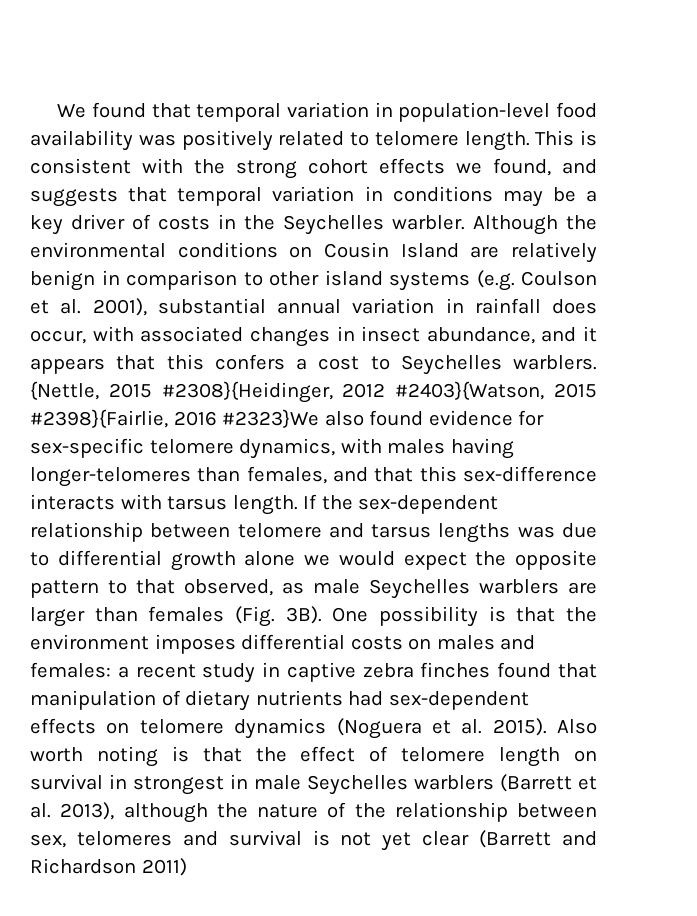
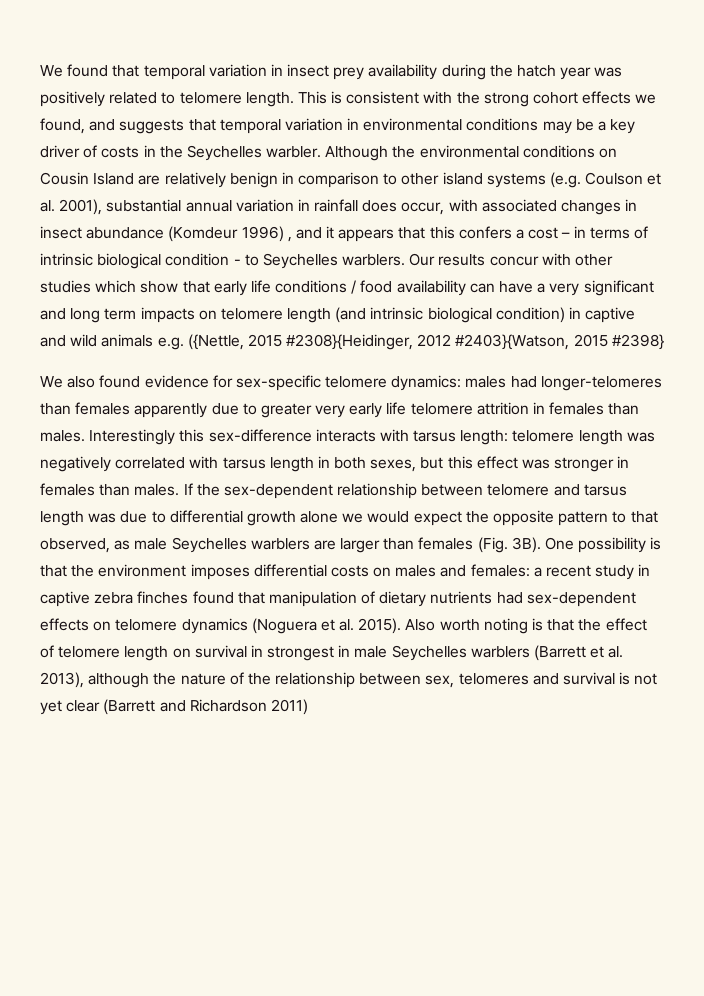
- We found that temporal variation in population-level food availability was positively related to telomere length.
+ We found that temporal variation in insect prey availability during the hatch year was positively related to telomere length.
- This is consistent with the strong cohort effects we found, and suggests that temporal variation in conditions may be a key driver of costs in the Seychelles warbler.
+ This is consistent with the strong cohort effects we found, and suggests that temporal variation in environmental conditions may be a key driver of costs in the Seychelles warbler.
- Although the environmental conditions on Cousin Island are relatively benign in comparison to other island systems (e.g. Coulson et al. 2001), substantial annual variation in rainfall does occur, with associated changes in insect abundance, and it appears that this confers a cost to Seychelles warblers. {Nettle, 2015 #2308}{Heidinger, 2012 #2403}{Watson, 2015 #2398}{Fairlie, 2016 #2323}We also found evidence for sex-specific telomere dynamics, with males having longer-telomeres than females, and that this sex-difference interacts with tarsus length.
+ Although the environmental conditions on Cousin Island are relatively benign in comparison to other island systems (e.g. Coulson et al. 2001), substantial annual variation in rainfall does occur, with associated changes in insect abundance (Komdeur 1996) , and it appears that this confers a cost – in terms of intrinsic biological condition - to Seychelles warblers. Our results concur with other studies which show that early life conditions / food availability can have a very significant and long term impacts on telomere length (and intrinsic biological condition) in captive and wild animals e.g. ({Nettle, 2015 #2308}{Heidinger, 2012 #2403}{Watson, 2015 #2398}
+ We also found evidence for sex-specific telomere dynamics: males had longer-telomeres than females apparently due to greater very early life telomere attrition in females than males. Interestingly this sex-difference interacts with tarsus length: telomere length was negatively correlated with tarsus length in both sexes, but this effect was stronger in females than males.
- If the sex-dependent relationship between telomere and tarsus lengths was due to differential growth alone we would expect the opposite pattern to that observed, as male Seychelles warblers are larger than females (Fig. 3B).
+ If the sex-dependent relationship between telomere and tarsus length was due to differential growth alone we would expect the opposite pattern to that observed, as male Seychelles warblers are larger than females (Fig. 3B).

